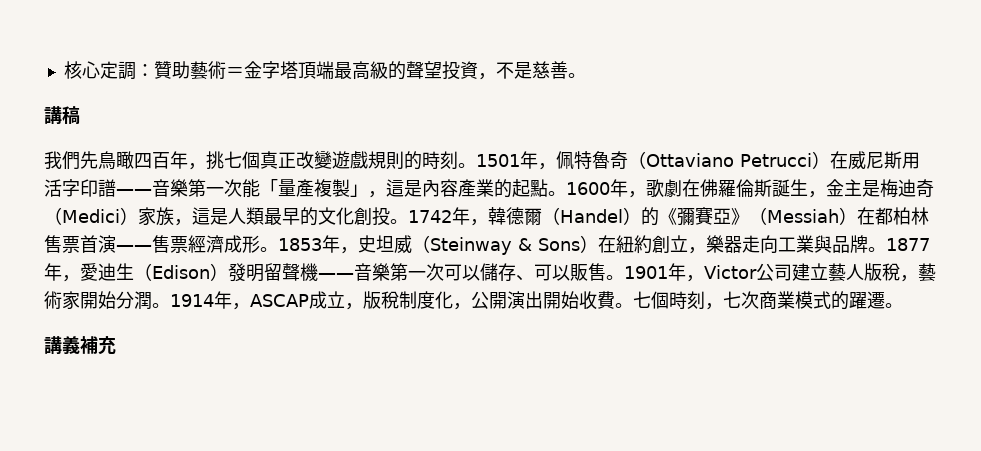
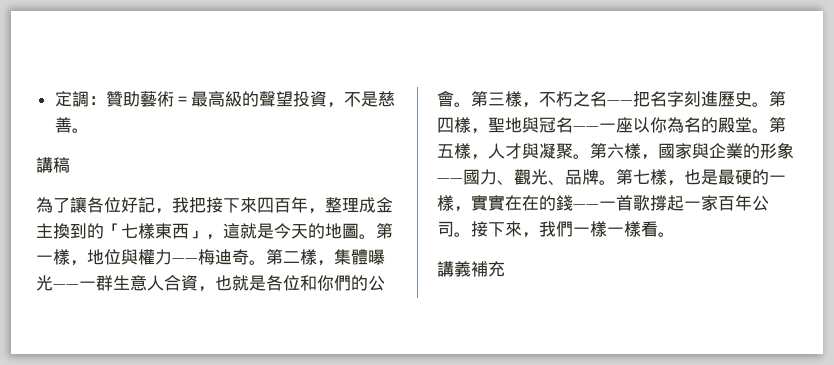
- 核心定調：贊助藝術＝金字塔頂端最高級的聲望投資，不是慈善。
+ 定調：贊助藝術＝最高級的聲望投資，不是慈善。
- 我們先鳥瞰四百年，挑七個真正改變遊戲規則的時刻。1501年，佩特魯奇（Ottaviano Petrucci）在威尼斯用活字印譜——音樂第一次能「量產複製」，這是內容產業的起點。1600年，歌劇在佛羅倫斯誕生，金主是梅迪奇（Medici）家族，這是人類最早的文化創投。1742年，韓德爾（Handel）的《彌賽亞》（Messiah）在都柏林售票首演——售票經濟成形。1853年，史坦威（Steinway & Sons）在紐約創立，樂器走向工業與品牌。1877年，愛迪生（Edison）發明留聲機——音樂第一次可以儲存、可以販售。1901年，Victor公司建立藝人版稅，藝術家開始分潤。1914年，ASCAP成立，版稅制度化，公開演出開始收費。七個時刻，七次商業模式的躍遷。
+ 為了讓各位好記，我把接下來四百年，整理成金主換到的「七樣東西」，這就是今天的地圖。第一樣，地位與權力——梅迪奇。第二樣，集體曝光——一群生意人合資，也就是各位和你們的公會。第三樣，不朽之名——把名字刻進歷史。第四樣，聖地與冠名——一座以你為名的殿堂。第五樣，人才與凝聚。第六樣，國家與企業的形象——國力、觀光、品牌。第七樣，也是最硬的一樣，實實在在的錢——一首歌撐起一家百年公司。接下來，我們一樣一樣看。

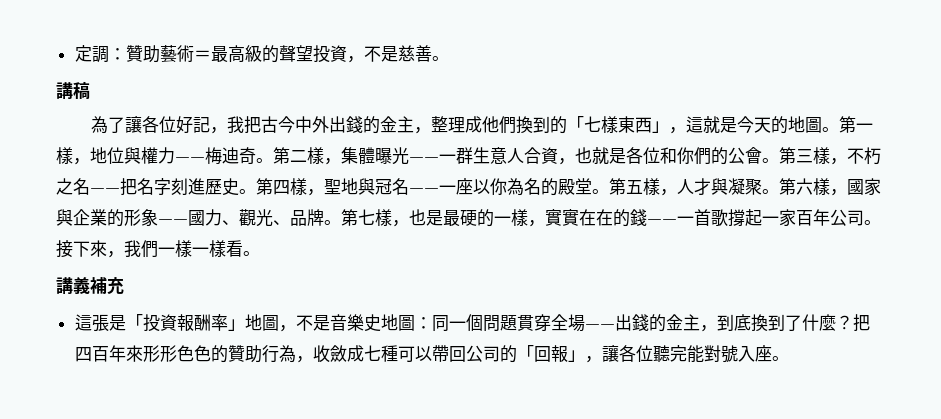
- 為了讓各位好記，我把接下來四百年，整理成金主換到的「七樣東西」，這就是今天的地圖。
+ 為了讓各位好記，我把古今中外出錢的金主，整理成他們換到的「七樣東西」，這就是今天的地圖。
+ 這張是「投資報酬率」地圖，不是音樂史地圖：同一個問題貫穿全場——出錢的金主，到底換到了什麼？把四百年來形形色色的贊助行為，收斂成七種可以帶回公司的「回報」，讓各位聽完能對號入座。

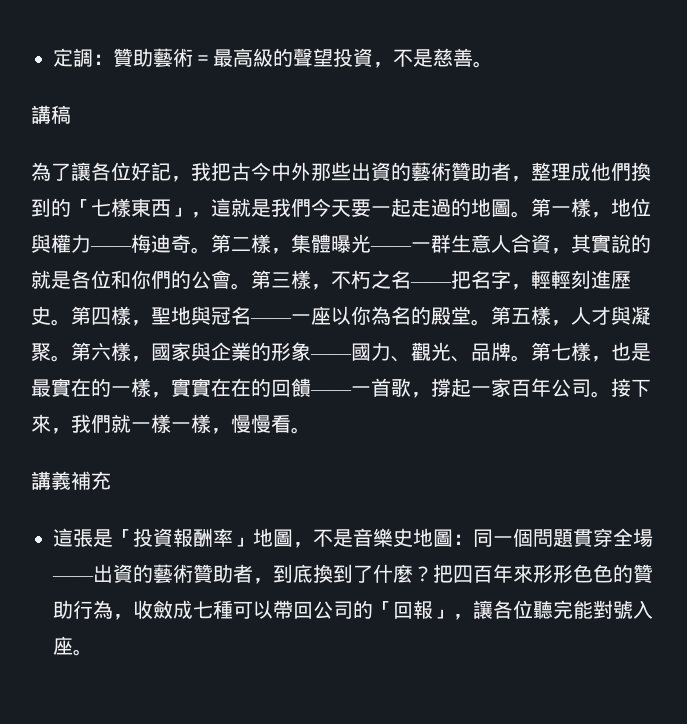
- 為了讓各位好記，我把古今中外出錢的金主，整理成他們換到的「七樣東西」，這就是今天的地圖。
+ 為了讓各位好記，我把古今中外那些出資的藝術贊助者，整理成他們換到的「七樣東西」，這就是我們今天要一起走過的地圖。
- 第二樣，集體曝光——一群生意人合資，也就是各位和你們的公會。
+ 第二樣，集體曝光——一群生意人合資，其實說的就是各位和你們的公會。
- 第三樣，不朽之名——把名字刻進歷史。
+ 第三樣，不朽之名——把名字，輕輕刻進歷史。
- 第七樣，也是最硬的一樣，實實在在的錢——一首歌撐起一家百年公司。
+ 第七樣，也是最實在的一樣，實實在在的回饋——一首歌，撐起一家百年公司。
- 接下來，我們一樣一樣看。
+ 接下來，我們就一樣一樣，慢慢看。
- 這張是「投資報酬率」地圖，不是音樂史地圖：同一個問題貫穿全場——出錢的金主，到底換到了什麼？
+ 這張是「投資報酬率」地圖，不是音樂史地圖：同一個問題貫穿全場——出資的藝術贊助者，到底換到了什麼？

